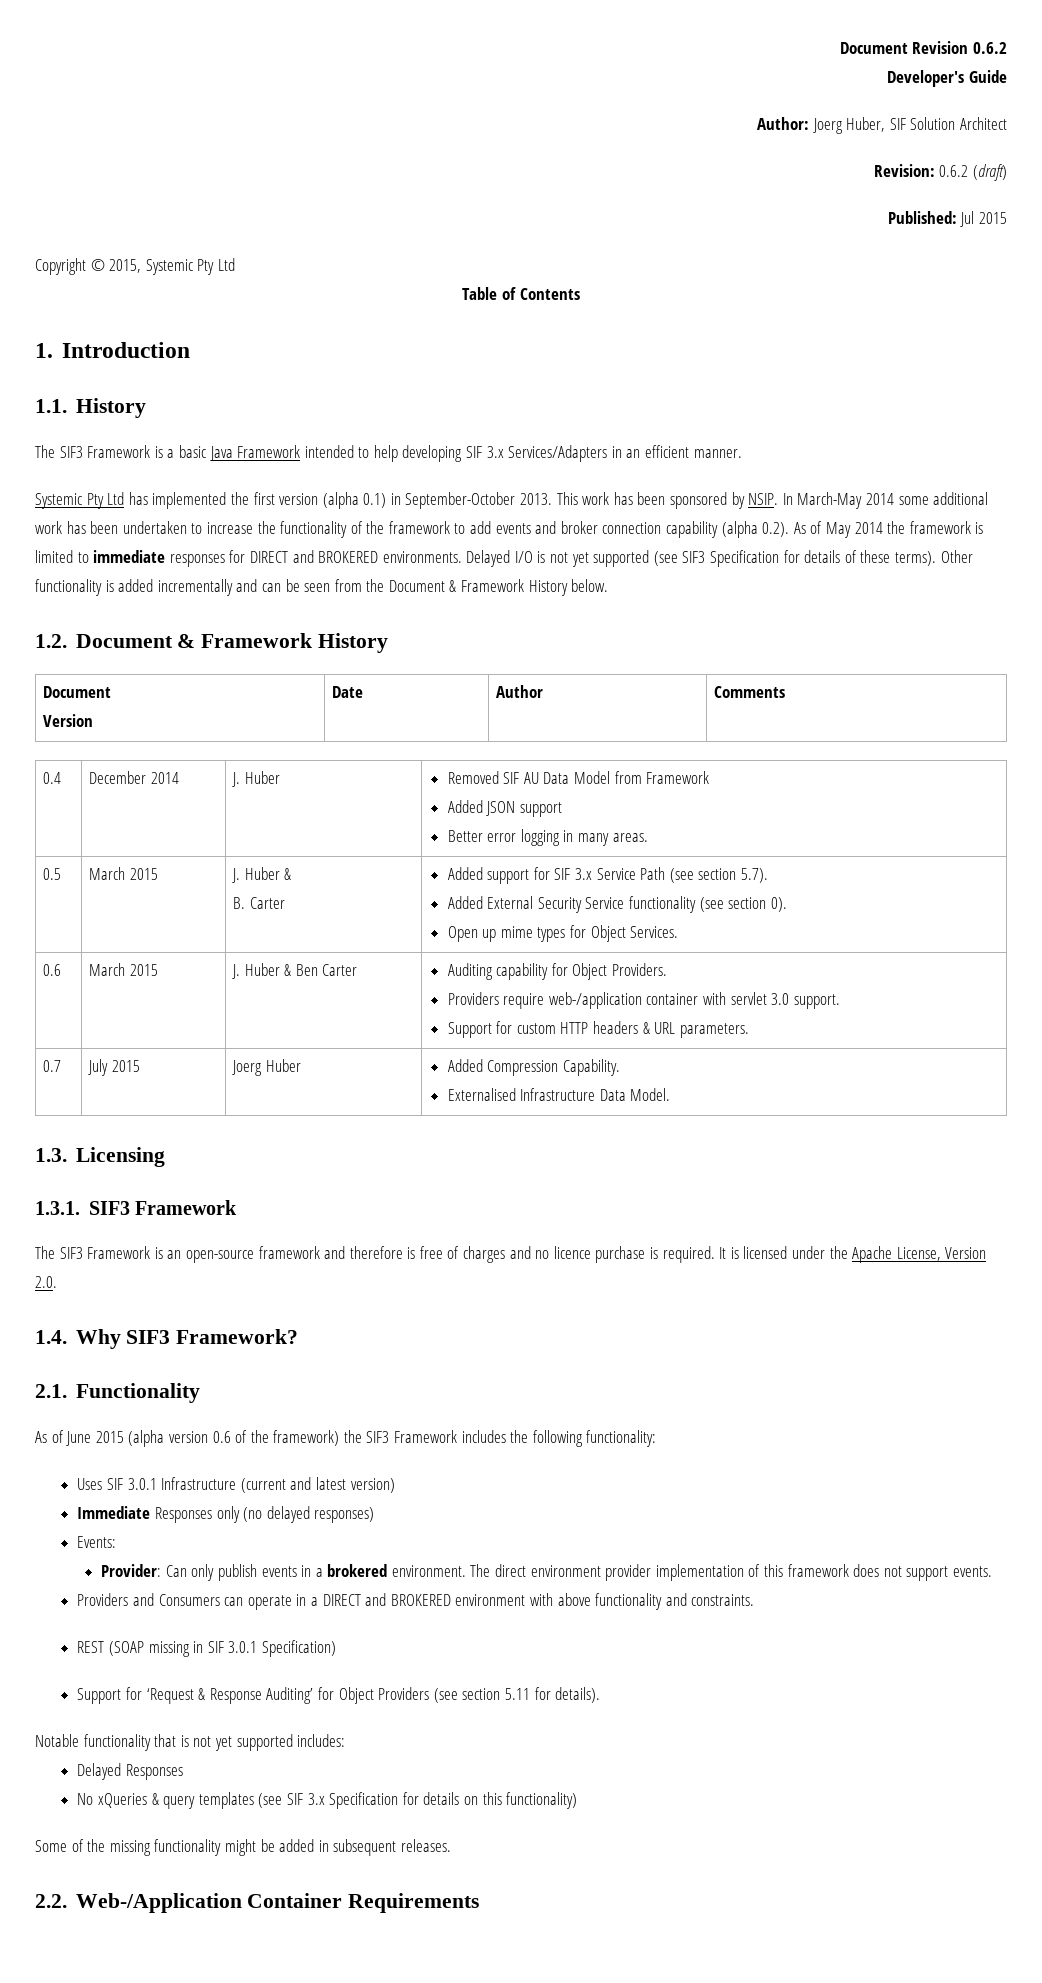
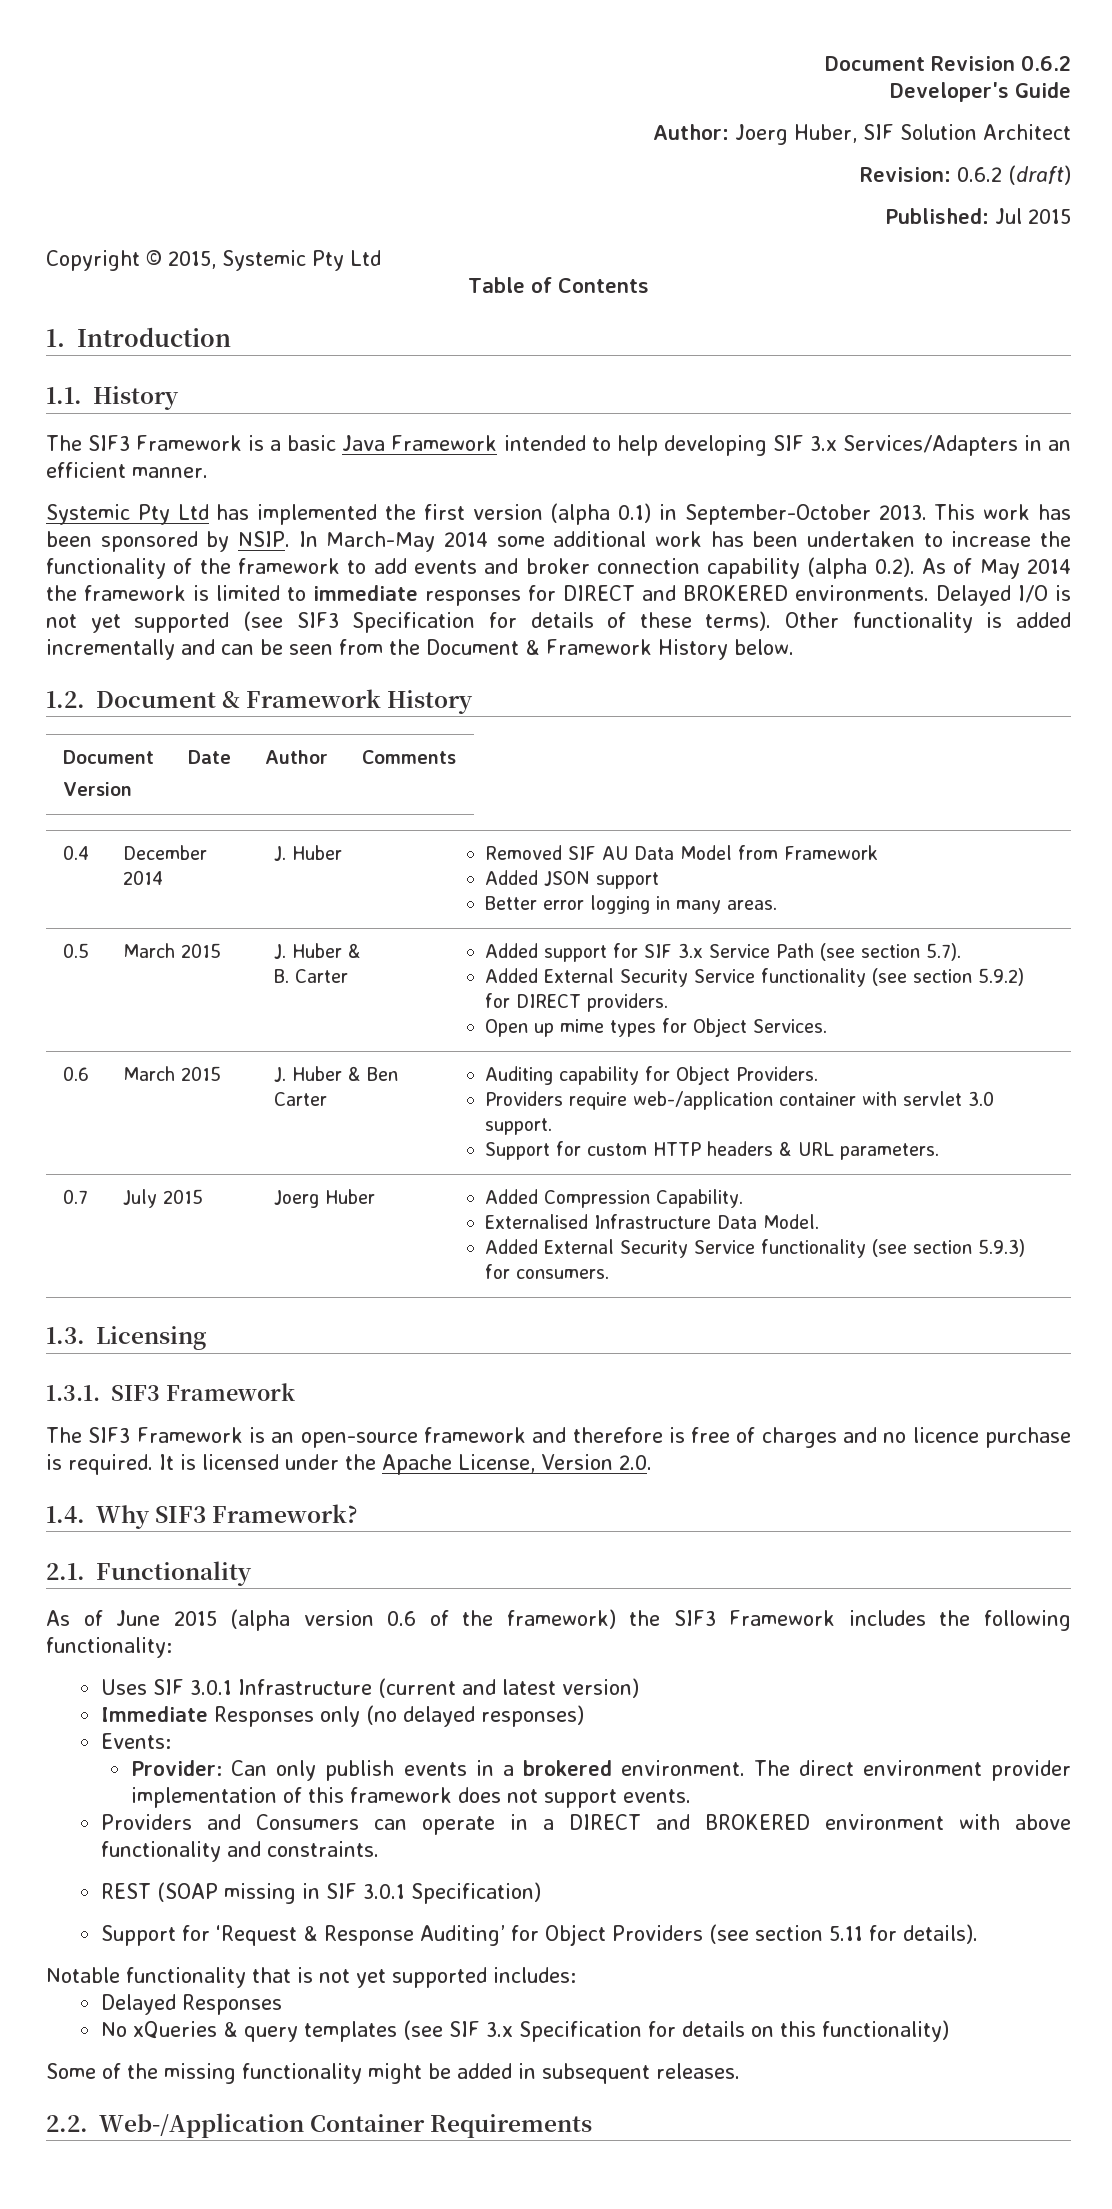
  0.5 | March 2015 | J. Huber &
  B. Carter | Added support for SIF 3.x Service Path (see section 5.7).
- Added External Security Service functionality (see section 0).
+ Added External Security Service functionality (see section 5.9.2) for DIRECT providers.
  0.7 | July 2015 | Joerg Huber | Added Compression Capability.
  Externalised Infrastructure Data Model.
+ Added External Security Service functionality (see section 5.9.3) for consumers.

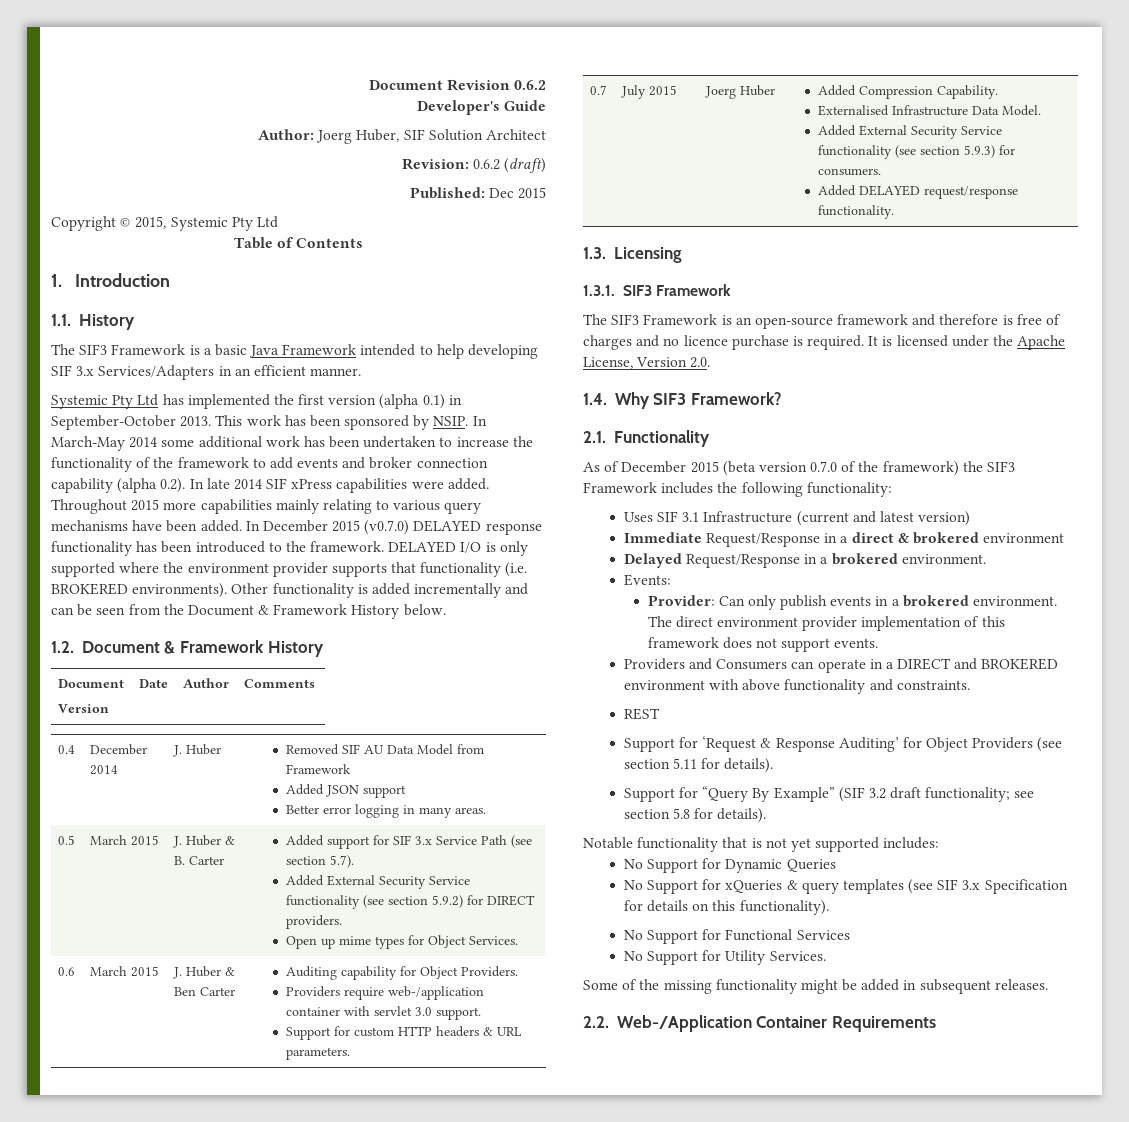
- Published: Jul 2015
+ Published: Dec 2015
- In March-May 2014 some additional work has been undertaken to increase the functionality of the framework to add events and broker connection capability (alpha 0.2). As of May 2014 the framework is limited to immediate responses for DIRECT and BROKERED environments. Delayed I/O is not yet supported (see SIF3 Specification for details of these terms).
+ In March-May 2014 some additional work has been undertaken to increase the functionality of the framework to add events and broker connection capability (alpha 0.2). In late 2014 SIF xPress capabilities were added. Throughout 2015 more capabilities mainly relating to various query mechanisms have been added. In December 2015 (v0.7.0) DELAYED response functionality has been introduced to the framework. DELAYED I/O is only supported where the environment provider supports that functionality (i.e. BROKERED environments).
  0.7 | July 2015 | Joerg Huber | Added Compression Capability.
  Externalised Infrastructure Data Model.
  Added External Security Service functionality (see section 5.9.3) for consumers.
+ Added DELAYED request/response functionality.
- As of June 2015 (alpha version 0.6 of the framework) the SIF3 Framework includes the following functionality:
+ As of December 2015 (beta version 0.7.0 of the framework) the SIF3 Framework includes the following functionality:
- Uses SIF 3.0.1 Infrastructure (current and latest version)
+ Uses SIF 3.1 Infrastructure (current and latest version)
- Immediate Responses only (no delayed responses)
+ Immediate Request/Response in a direct & brokered environment
+ Delayed Request/Response in a brokered environment.
- REST (SOAP missing in SIF 3.0.1 Specification)
+ REST
+ Support for “Query By Example” (SIF 3.2 draft functionality; see section 5.8 for details).
- Delayed Responses
- No xQueries & query templates (see SIF 3.x Specification for details on this functionality)
+ No Support for Dynamic Queries
+ No Support for xQueries & query templates (see SIF 3.x Specification for details on this functionality).
+ No Support for Functional Services
+ No Support for Utility Services.

